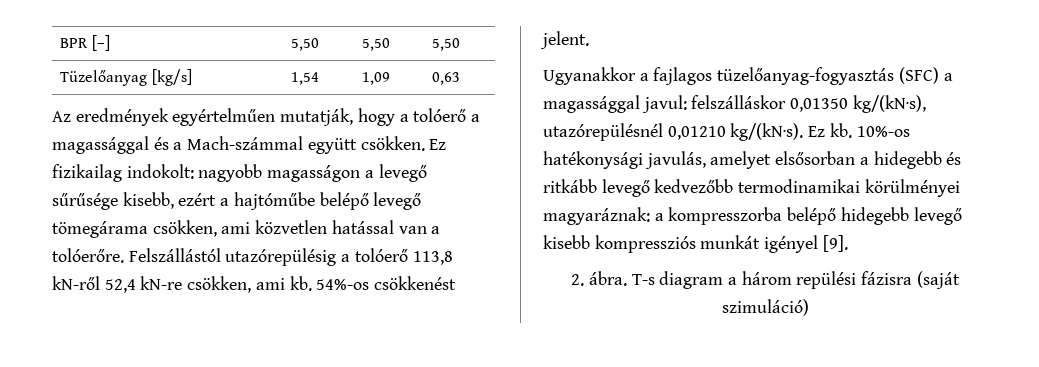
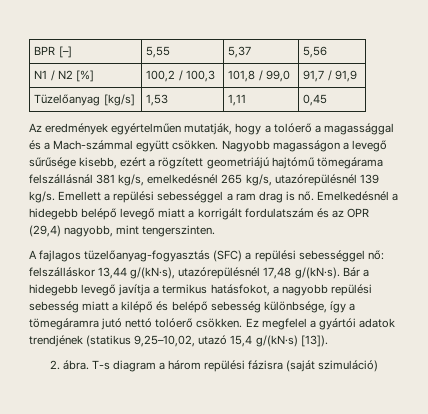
- BPR [–] | 5,50 | 5,50 | 5,50
+ BPR [–] | 5,55 | 5,37 | 5,56
+ N1 / N2 [%] | 100,2 / 100,3 | 101,8 / 99,0 | 91,7 / 91,9
- Tüzelőanyag [kg/s] | 1,54 | 1,09 | 0,63
+ Tüzelőanyag [kg/s] | 1,53 | 1,11 | 0,45
- Ez fizikailag indokolt: nagyobb magasságon a levegő sűrűsége kisebb, ezért a hajtóműbe belépő levegő tömegárama csökken, ami közvetlen hatással van a tolóerőre. Felszállástól utazórepülésig a tolóerő 113,8 kN-ről 52,4 kN-re csökken, ami kb. 54%-os csökkenést jelent.
- Ugyanakkor a fajlagos tüzelőanyag-fogyasztás (SFC) a magassággal javul: felszálláskor 0,01350 kg/(kN·s), utazórepülésnél 0,01210 kg/(kN·s). Ez kb. 10%-os hatékonysági javulás, amelyet elsősorban a hidegebb és ritkább levegő kedvezőbb termodinamikai körülményei magyaráznak: a kompresszorba belépő hidegebb levegő kisebb kompressziós munkát igényel [9].
+ Nagyobb magasságon a levegő sűrűsége kisebb, ezért a rögzített geometriájú hajtómű tömegárama felszállásnál 381 kg/s, emelkedésnél 265 kg/s, utazórepülésnél 139 kg/s. Emellett a repülési sebességgel a ram drag is nő. Emelkedésnél a hidegebb belépő levegő miatt a korrigált fordulatszám és az OPR (29,4) nagyobb, mint tengerszinten.
+ A fajlagos tüzelőanyag-fogyasztás (SFC) a repülési sebességgel nő: felszálláskor 13,44 g/(kN·s), utazórepülésnél 17,48 g/(kN·s). Bár a hidegebb levegő javítja a termikus hatásfokot, a nagyobb repülési sebesség miatt a kilépő és belépő sebesség különbsége, így a tömegáramra jutó nettó tolóerő csökken. Ez megfelel a gyártói adatok trendjének (statikus 9,25–10,02, utazó 15,4 g/(kN·s) [13]).

